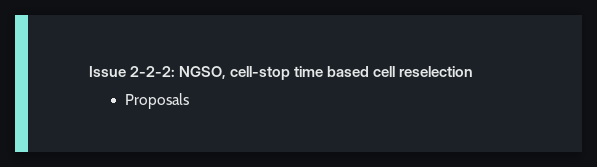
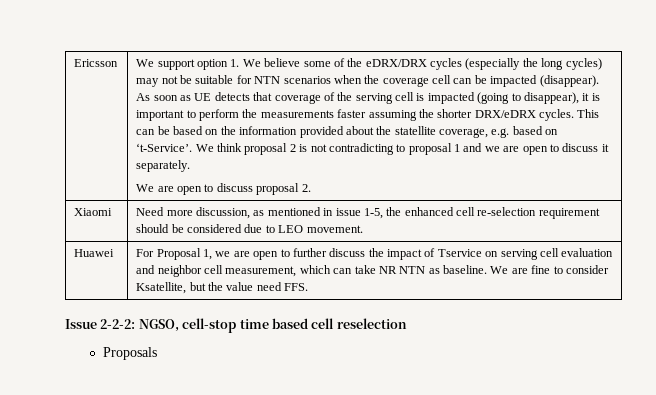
+ Ericsson | We support option 1. We believe some of the eDRX/DRX cycles (especially the long cycles) may not be suitable for NTN scenarios when the coverage cell can be impacted (disappear). As soon as UE detects that coverage of the serving cell is impacted (going to disappear), it is important to perform the measurements faster assuming the shorter DRX/eDRX cycles. This can be based on the information provided about the statellite coverage, e.g. based on ‘t-Service’. We think proposal 2 is not contradicting to proposal 1 and we are open to discuss it separately.
+ We are open to discuss proposal 2.
+ Xiaomi | Need more discussion, as mentioned in issue 1-5, the enhanced cell re-selection requirement should be considered due to LEO movement.
+ Huawei | For Proposal 1, we are open to further discuss the impact of Tservice on serving cell evaluation and neighbor cell measurement, which can take NR NTN as baseline. We are fine to consider Ksatellite, but the value need FFS.

